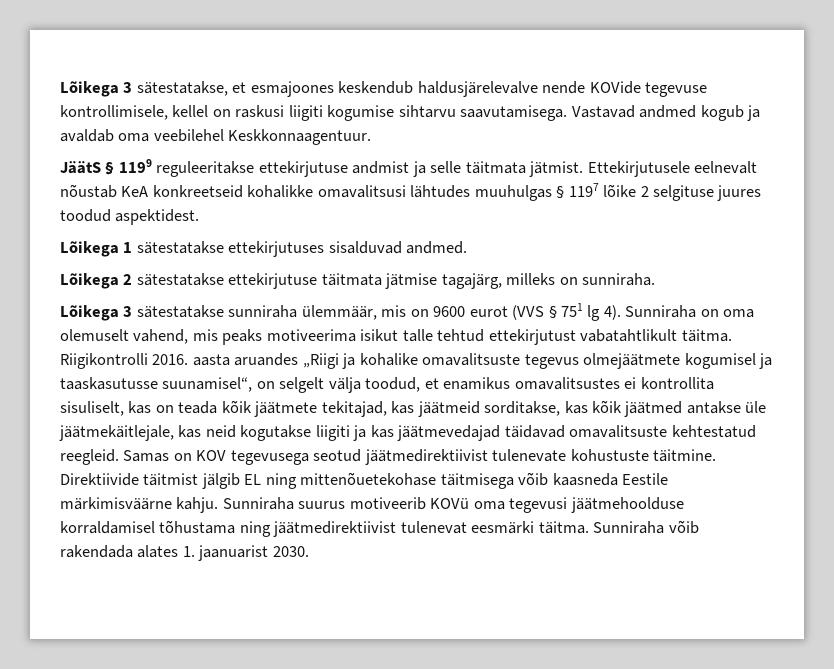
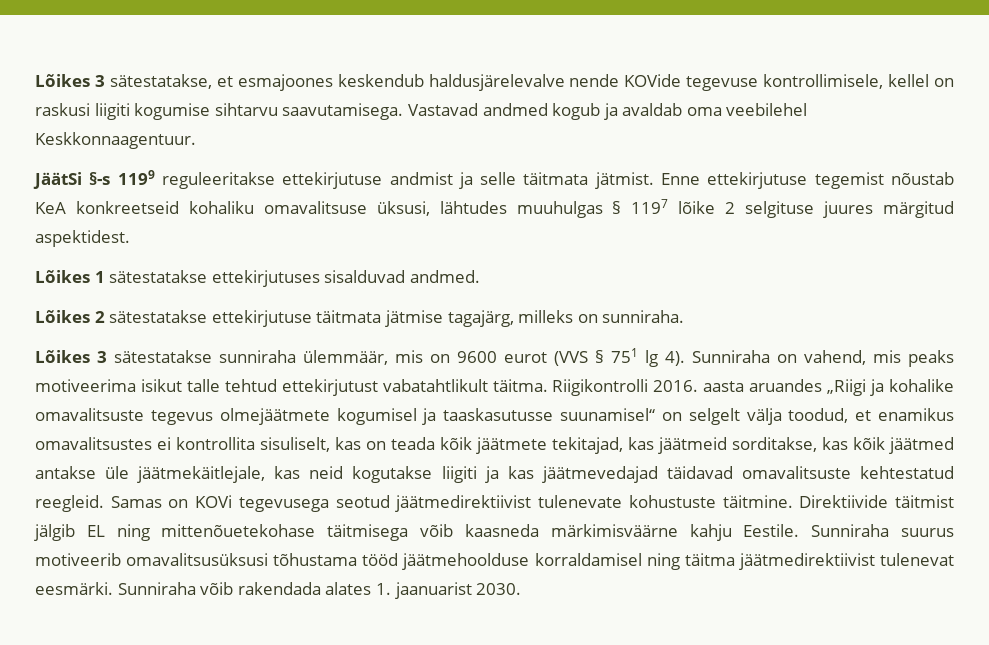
- Lõikega 3 sätestatakse, et esmajoones keskendub haldusjärelevalve nende KOVide tegevuse kontrollimisele, kellel on raskusi liigiti kogumise sihtarvu saavutamisega.
+ Lõikes 3 sätestatakse, et esmajoones keskendub haldusjärelevalve nende KOVide tegevuse kontrollimisele, kellel on raskusi liigiti kogumise sihtarvu saavutamisega.
- JäätS § 1199 reguleeritakse ettekirjutuse andmist ja selle täitmata jätmist.
+ JäätSi §-s 1199 reguleeritakse ettekirjutuse andmist ja selle täitmata jätmist.
- Ettekirjutusele eelnevalt nõustab KeA konkreetseid kohalikke omavalitsusi lähtudes muuhulgas § 1197 lõike 2 selgituse juures toodud aspektidest.
+ Enne ettekirjutuse tegemist nõustab KeA konkreetseid kohaliku omavalitsuse üksusi, lähtudes muuhulgas § 1197 lõike 2 selgituse juures märgitud aspektidest.
- Lõikega 1 sätestatakse ettekirjutuses sisalduvad andmed.
+ Lõikes 1 sätestatakse ettekirjutuses sisalduvad andmed.
- Lõikega 2 sätestatakse ettekirjutuse täitmata jätmise tagajärg, milleks on sunniraha.
+ Lõikes 2 sätestatakse ettekirjutuse täitmata jätmise tagajärg, milleks on sunniraha.
- Lõikega 3 sätestatakse sunniraha ülemmäär, mis on 9600 eurot (VVS § 751 lg 4).
+ Lõikes 3 sätestatakse sunniraha ülemmäär, mis on 9600 eurot (VVS § 751 lg 4).
- Sunniraha on oma olemuselt vahend, mis peaks motiveerima isikut talle tehtud ettekirjutust vabatahtlikult täitma.
+ Sunniraha on vahend, mis peaks motiveerima isikut talle tehtud ettekirjutust vabatahtlikult täitma.
- Riigikontrolli 2016. aasta aruandes „Riigi ja kohalike omavalitsuste tegevus olmejäätmete kogumisel ja taaskasutusse suunamisel“, on selgelt välja toodud, et enamikus omavalitsustes ei kontrollita sisuliselt, kas on teada kõik jäätmete tekitajad, kas jäätmeid sorditakse, kas kõik jäätmed antakse üle jäätmekäitlejale, kas neid kogutakse liigiti ja kas jäätmevedajad täidavad omavalitsuste kehtestatud reegleid.
+ Riigikontrolli 2016. aasta aruandes „Riigi ja kohalike omavalitsuste tegevus olmejäätmete kogumisel ja taaskasutusse suunamisel“ on selgelt välja toodud, et enamikus omavalitsustes ei kontrollita sisuliselt, kas on teada kõik jäätmete tekitajad, kas jäätmeid sorditakse, kas kõik jäätmed antakse üle jäätmekäitlejale, kas neid kogutakse liigiti ja kas jäätmevedajad täidavad omavalitsuste kehtestatud reegleid.
- Samas on KOV tegevusega seotud jäätmedirektiivist tulenevate kohustuste täitmine.
+ Samas on KOVi tegevusega seotud jäätmedirektiivist tulenevate kohustuste täitmine.
- Direktiivide täitmist jälgib EL ning mittenõuetekohase täitmisega võib kaasneda Eestile märkimisväärne kahju. Sunniraha suurus motiveerib KOVü oma tegevusi jäätmehoolduse korraldamisel tõhustama ning jäätmedirektiivist tulenevat eesmärki täitma.
+ Direktiivide täitmist jälgib EL ning mittenõuetekohase täitmisega võib kaasneda märkimisväärne kahju Eestile. Sunniraha suurus motiveerib omavalitsusüksusi tõhustama tööd jäätmehoolduse korraldamisel ning täitma jäätmedirektiivist tulenevat eesmärki.

